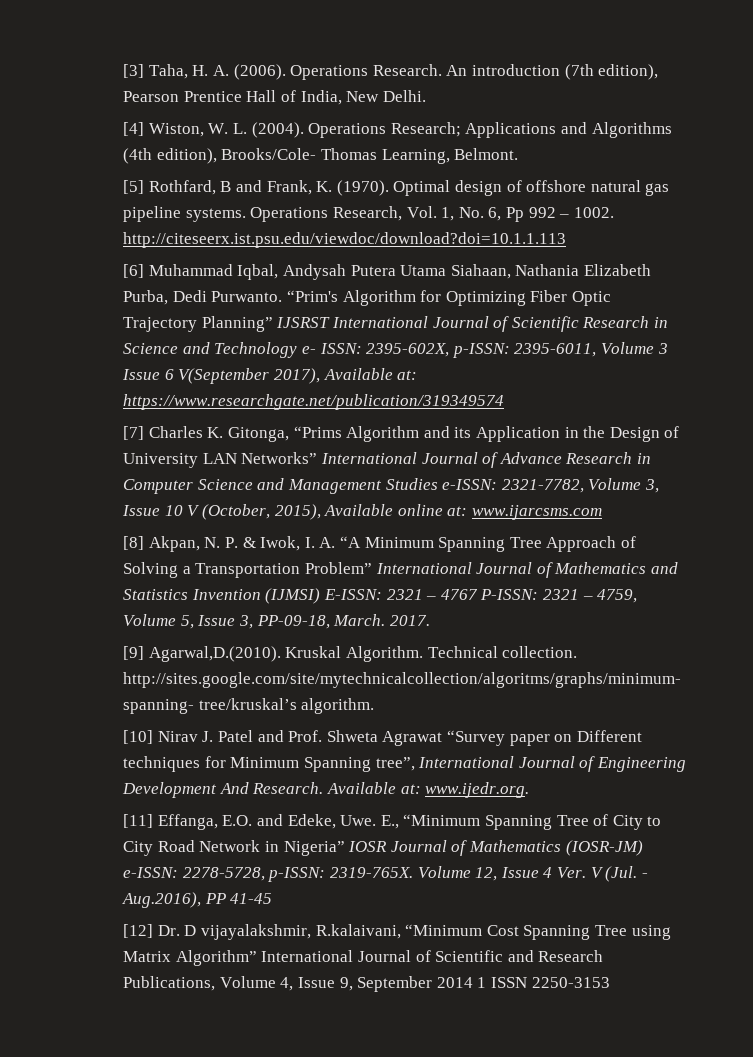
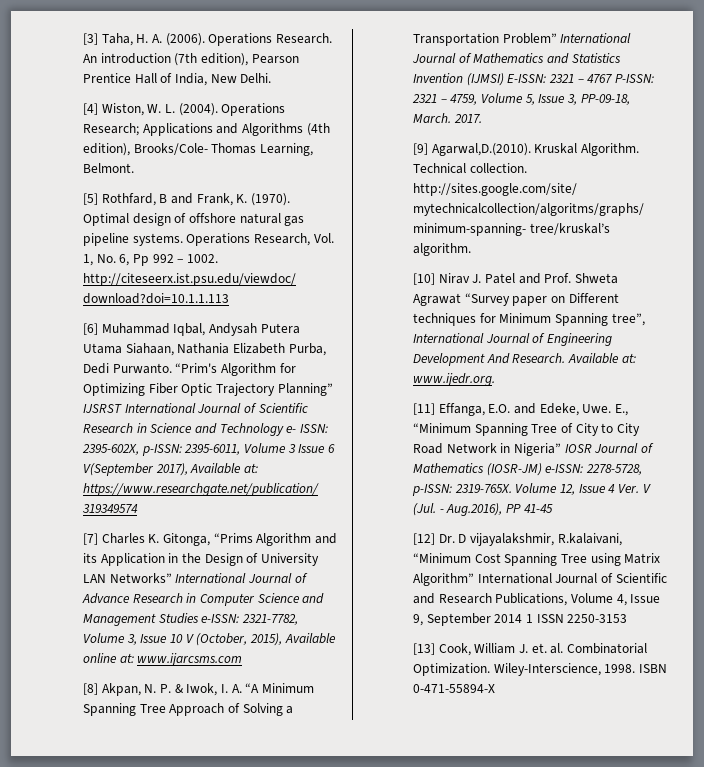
+ [13] Cook, William J. et. al. Combinatorial Optimization. Wiley-Interscience, 1998. ISBN 0-471-55894-X

